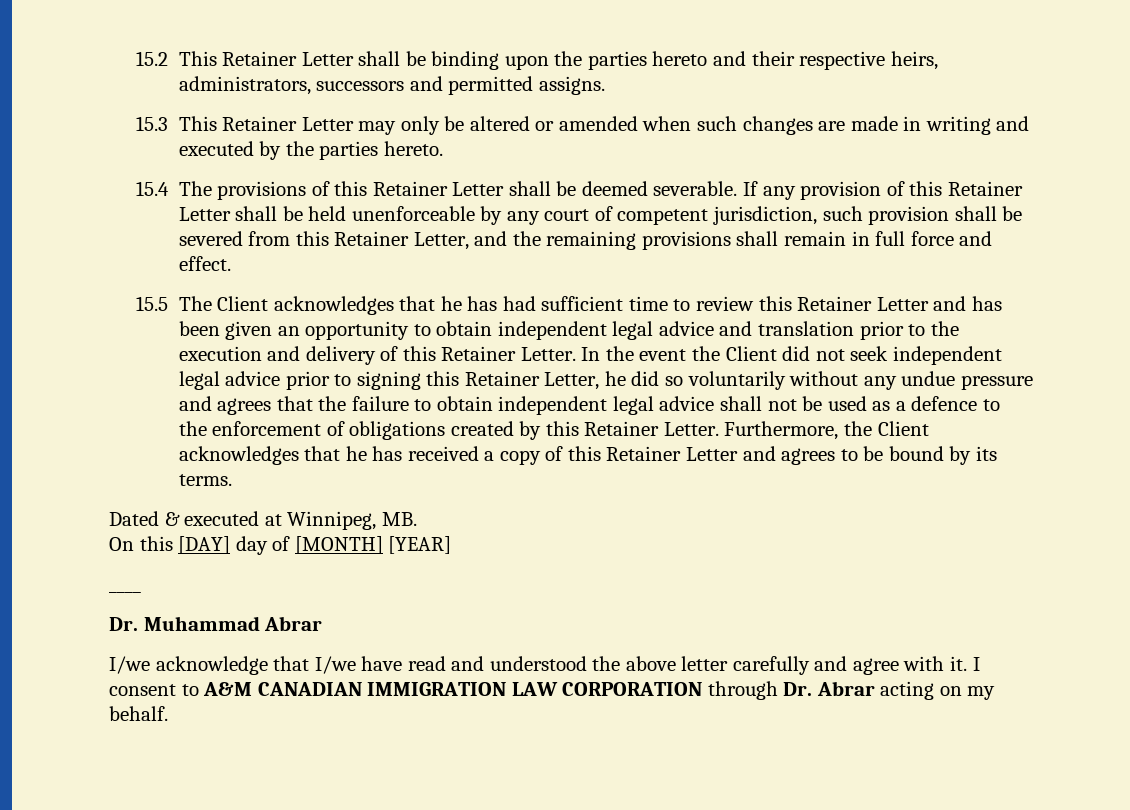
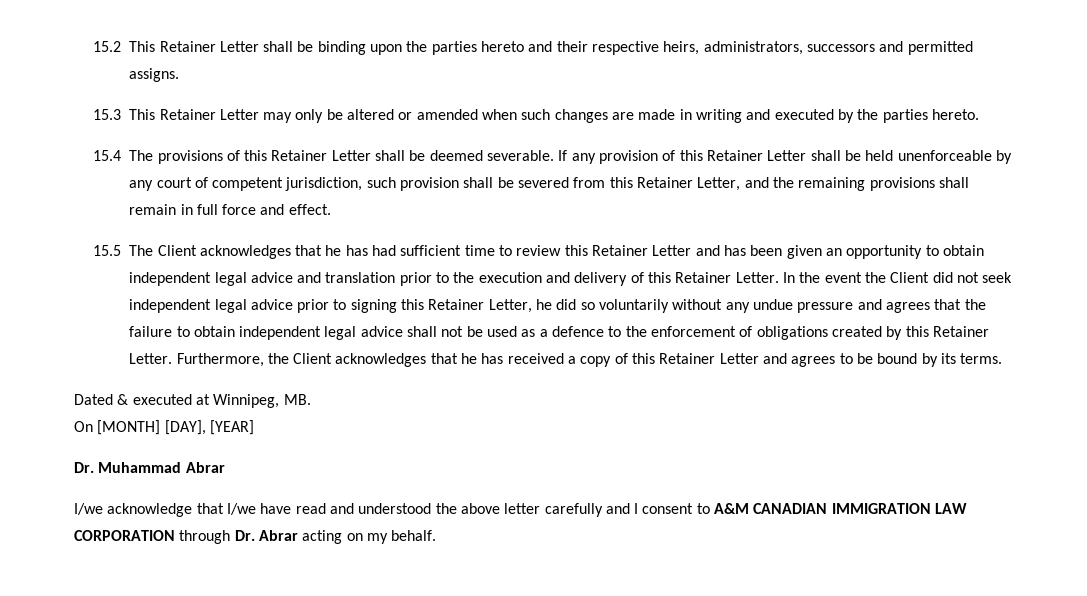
- On this [DAY] day of [MONTH] [YEAR]
+ On [MONTH] [DAY], [YEAR]
- ____
- I/we acknowledge that I/we have read and understood the above letter carefully and agree with it. I consent to A&M CANADIAN IMMIGRATION LAW CORPORATION through Dr. Abrar acting on my behalf.
+ I/we acknowledge that I/we have read and understood the above letter carefully and I consent to A&M CANADIAN IMMIGRATION LAW CORPORATION through Dr. Abrar acting on my behalf.

